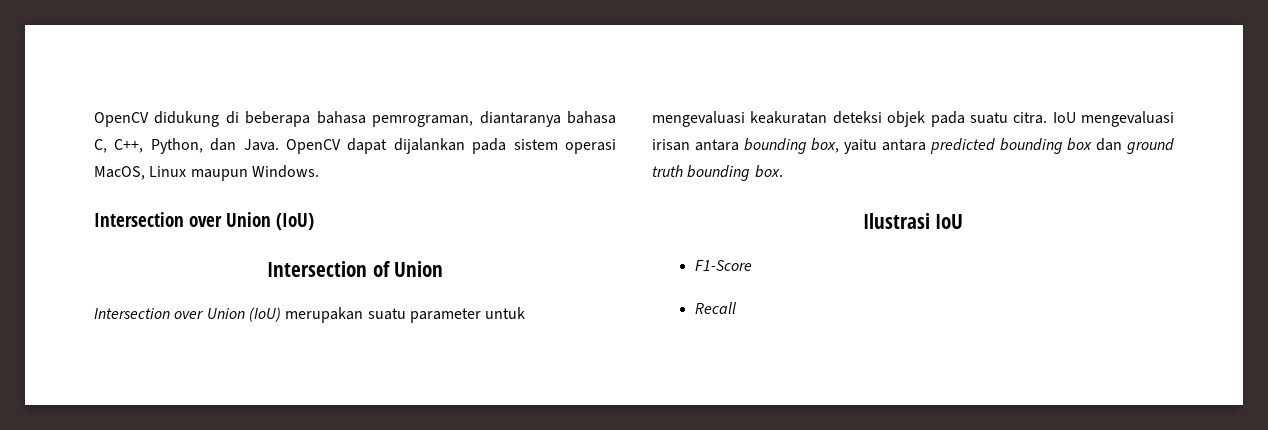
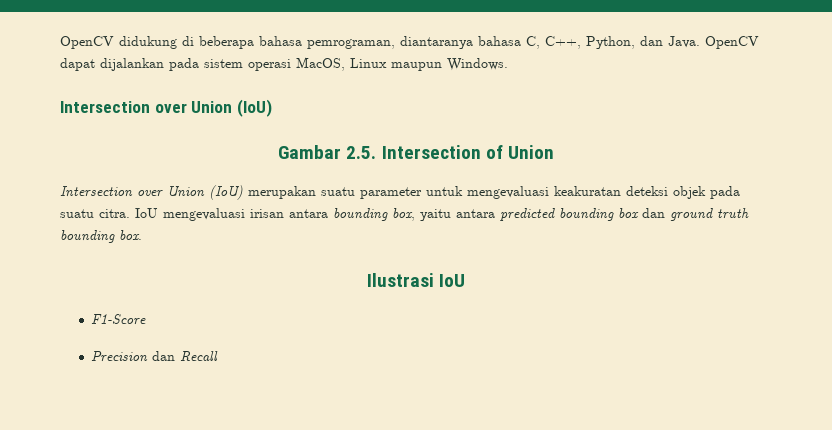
- Intersection of Union
+ Gambar 2.5. Intersection of Union
- Recall
+ Precision dan Recall

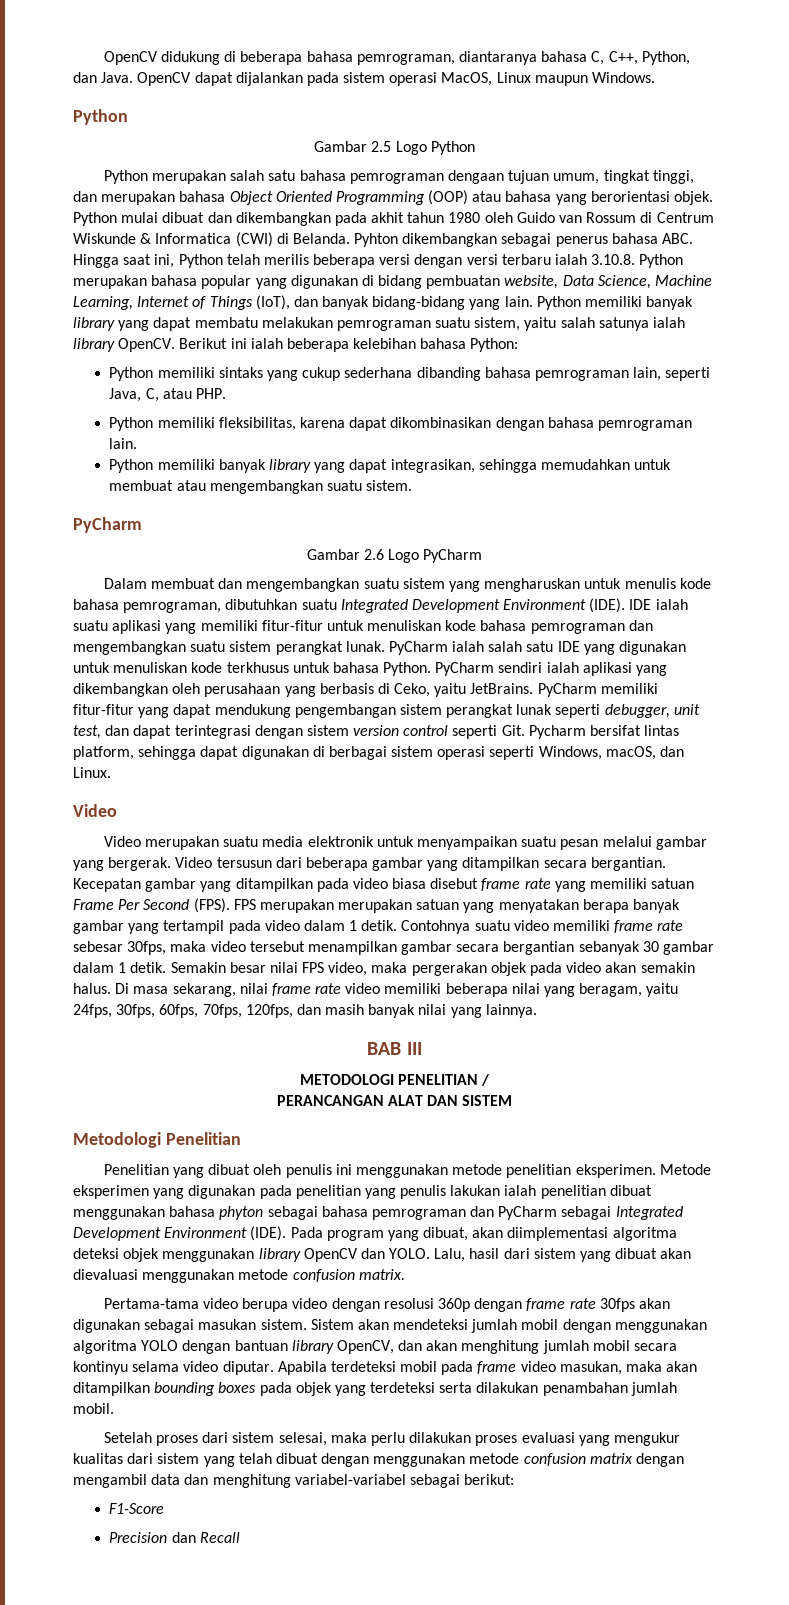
  OpenCV dapat dijalankan pada sistem operasi MacOS, Linux maupun Windows.
- Intersection over Union (IoU)
- Gambar 2.5. Intersection of Union
- Intersection over Union (IoU) merupakan suatu parameter untuk mengevaluasi keakuratan deteksi objek pada suatu citra. IoU mengevaluasi irisan antara bounding box, yaitu antara predicted bounding box dan ground truth bounding box.
- Ilustrasi IoU
+ Python
+ Gambar 2.5 Logo Python
+ Python merupakan salah satu bahasa pemrograman dengaan tujuan umum, tingkat tinggi, dan merupakan bahasa Object Oriented Programming (OOP) atau bahasa yang berorientasi objek. Python mulai dibuat dan dikembangkan pada akhit tahun 1980 oleh Guido van Rossum di Centrum Wiskunde & Informatica (CWI) di Belanda. Pyhton dikembangkan sebagai penerus bahasa ABC. Hingga saat ini, Python telah merilis beberapa versi dengan versi terbaru ialah 3.10.8. Python merupakan bahasa popular yang digunakan di bidang pembuatan website, Data Science, Machine Learning, Internet of Things (IoT), dan banyak bidang-bidang yang lain. Python memiliki banyak library yang dapat membatu melakukan pemrograman suatu sistem, yaitu salah satunya ialah library OpenCV. Berikut ini ialah beberapa kelebihan bahasa Python:
+ Python memiliki sintaks yang cukup sederhana dibanding bahasa pemrograman lain, seperti Java, C, atau PHP.
+ Python memiliki fleksibilitas, karena dapat dikombinasikan dengan bahasa pemrograman lain.
+ Python memiliki banyak library yang dapat integrasikan, sehingga memudahkan untuk membuat atau mengembangkan suatu sistem.
+ PyCharm
+ Gambar 2.6 Logo PyCharm
+ Dalam membuat dan mengembangkan suatu sistem yang mengharuskan untuk menulis kode bahasa pemrograman, dibutuhkan suatu Integrated Development Environment (IDE). IDE ialah suatu aplikasi yang memiliki fitur-fitur untuk menuliskan kode bahasa pemrograman dan mengembangkan suatu sistem perangkat lunak. PyCharm ialah salah satu IDE yang digunakan untuk menuliskan kode terkhusus untuk bahasa Python. PyCharm sendiri ialah aplikasi yang dikembangkan oleh perusahaan yang berbasis di Ceko, yaitu JetBrains. PyCharm memiliki fitur-fitur yang dapat mendukung pengembangan sistem perangkat lunak seperti debugger, unit test, dan dapat terintegrasi dengan sistem version control seperti Git. Pycharm bersifat lintas platform, sehingga dapat digunakan di berbagai sistem operasi seperti Windows, macOS, dan Linux.
+ Video
+ Video merupakan suatu media elektronik untuk menyampaikan suatu pesan melalui gambar yang bergerak. Video tersusun dari beberapa gambar yang ditampilkan secara bergantian. Kecepatan gambar yang ditampilkan pada video biasa disebut frame rate yang memiliki satuan Frame Per Second (FPS). FPS merupakan merupakan satuan yang menyatakan berapa banyak gambar yang tertampil pada video dalam 1 detik. Contohnya suatu video memiliki frame rate sebesar 30fps, maka video tersebut menampilkan gambar secara bergantian sebanyak 30 gambar dalam 1 detik. Semakin besar nilai FPS video, maka pergerakan objek pada video akan semakin halus. Di masa sekarang, nilai frame rate video memiliki beberapa nilai yang beragam, yaitu 24fps, 30fps, 60fps, 70fps, 120fps, dan masih banyak nilai yang lainnya.
+ BAB III
+ METODOLOGI PENELITIAN /
+ PERANCANGAN ALAT DAN SISTEM
+ Metodologi Penelitian
+ Penelitian yang dibuat oleh penulis ini menggunakan metode penelitian eksperimen. Metode eksperimen yang digunakan pada penelitian yang penulis lakukan ialah penelitian dibuat menggunakan bahasa phyton sebagai bahasa pemrograman dan PyCharm sebagai Integrated Development Environment (IDE). Pada program yang dibuat, akan diimplementasi algoritma deteksi objek menggunakan library OpenCV dan YOLO. Lalu, hasil dari sistem yang dibuat akan dievaluasi menggunakan metode confusion matrix.
+ Pertama-tama video berupa video dengan resolusi 360p dengan frame rate 30fps akan digunakan sebagai masukan sistem. Sistem akan mendeteksi jumlah mobil dengan menggunakan algoritma YOLO dengan bantuan library OpenCV, dan akan menghitung jumlah mobil secara kontinyu selama video diputar. Apabila terdeteksi mobil pada frame video masukan, maka akan ditampilkan bounding boxes pada objek yang terdeteksi serta dilakukan penambahan jumlah mobil.
+ Setelah proses dari sistem selesai, maka perlu dilakukan proses evaluasi yang mengukur kualitas dari sistem yang telah dibuat dengan menggunakan metode confusion matrix dengan mengambil data dan menghitung variabel-variabel sebagai berikut:

